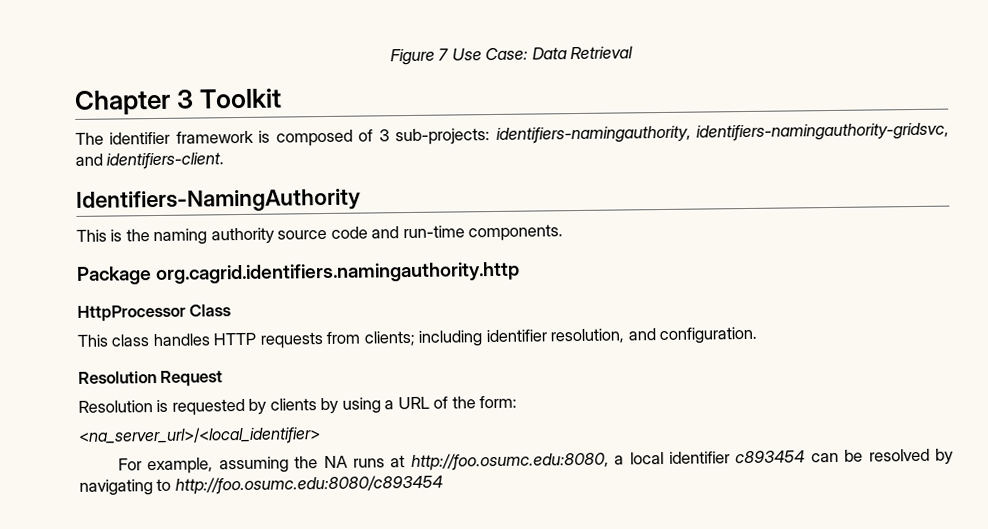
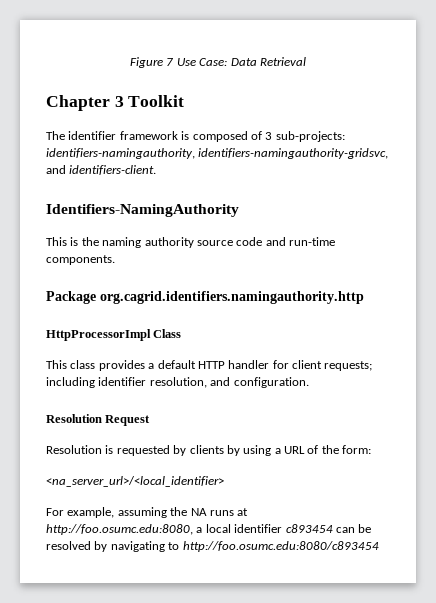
- HttpProcessor Class
+ HttpProcessorImpl Class
- This class handles HTTP requests from clients; including identifier resolution, and configuration.
+ This class provides a default HTTP handler for client requests; including identifier resolution, and configuration.

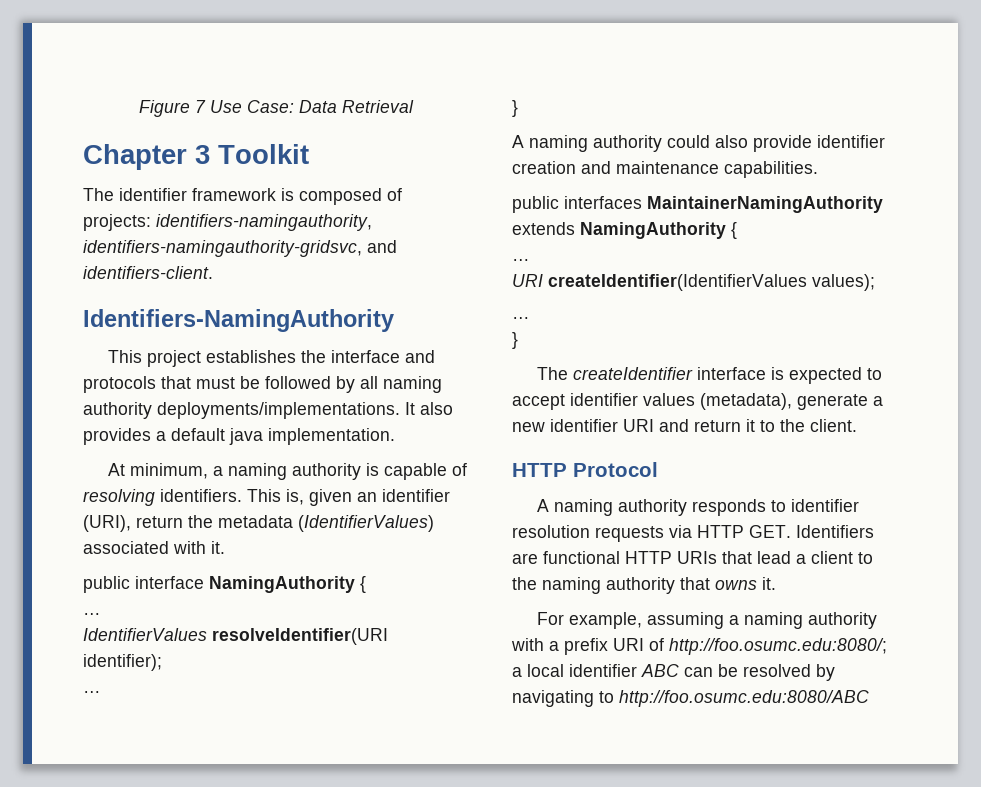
- The identifier framework is composed of 3 sub-projects: identifiers-namingauthority, identifiers-namingauthority-gridsvc, and identifiers-client.
+ The identifier framework is composed of projects: identifiers-namingauthority, identifiers-namingauthority-gridsvc, and identifiers-client.
- This is the naming authority source code and run-time components.
- Package org.cagrid.identifiers.namingauthority.http
- HttpProcessorImpl Class
- This class provides a default HTTP handler for client requests; including identifier resolution, and configuration.
- Resolution Request
- Resolution is requested by clients by using a URL of the form:
- <na_server_url>/<local_identifier>
- For example, assuming the NA runs at http://foo.osumc.edu:8080, a local identifier c893454 can be resolved by navigating to http://foo.osumc.edu:8080/c893454
+ This project establishes the interface and protocols that must be followed by all naming authority deployments/implementations. It also provides a default java implementation.
+ At minimum, a naming authority is capable of resolving identifiers. This is, given an identifier (URI), return the metadata (IdentifierValues) associated with it.
+ public interface NamingAuthority {
+ …
+ IdentifierValues resolveIdentifier(URI identifier);
+ …
+ }
+ A naming authority could also provide identifier creation and maintenance capabilities.
+ public interfaces MaintainerNamingAuthority extends NamingAuthority {
+ …
+ URI createIdentifier(IdentifierValues values);
+ …
+ }
+ The createIdentifier interface is expected to accept identifier values (metadata), generate a new identifier URI and return it to the client.
+ HTTP Protocol
+ A naming authority responds to identifier resolution requests via HTTP GET. Identifiers are functional HTTP URIs that lead a client to the naming authority that owns it.
+ For example, assuming a naming authority with a prefix URI of http://foo.osumc.edu:8080/; a local identifier ABC can be resolved by navigating to http://foo.osumc.edu:8080/ABC

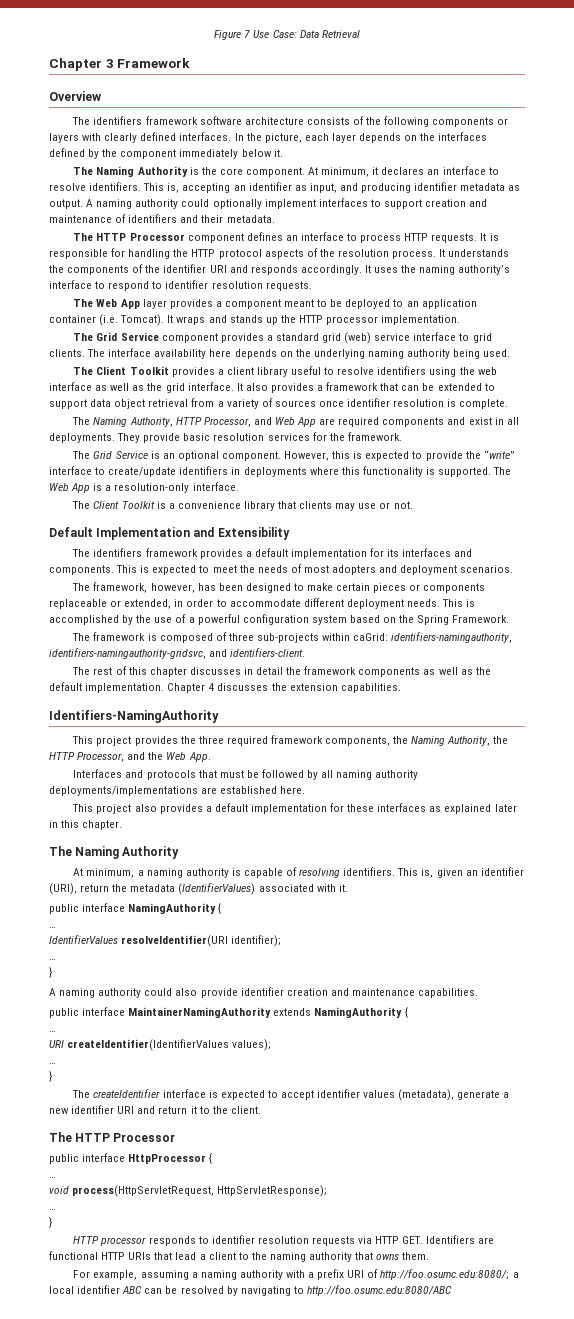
- Chapter 3 Toolkit
- The identifier framework is composed of projects: identifiers-namingauthority, identifiers-namingauthority-gridsvc, and identifiers-client.
+ Chapter 3 Framework
+ Overview
+ The identifiers framework software architecture consists of the following components or layers with clearly defined interfaces. In the picture, each layer depends on the interfaces defined by the component immediately below it.
+ The Naming Authority is the core component. At minimum, it declares an interface to resolve identifiers. This is, accepting an identifier as input, and producing identifier metadata as output. A naming authority could optionally implement interfaces to support creation and maintenance of identifiers and their metadata.
+ The HTTP Processor component defines an interface to process HTTP requests. It is responsible for handling the HTTP protocol aspects of the resolution process. It understands the components of the identifier URI and responds accordingly. It uses the naming authority’s interface to respond to identifier resolution requests.
+ The Web App layer provides a component meant to be deployed to an application container (i.e. Tomcat). It wraps and stands up the HTTP processor implementation.
+ The Grid Service component provides a standard grid (web) service interface to grid clients. The interface availability here depends on the underlying naming authority being used.
+ The Client Toolkit provides a client library useful to resolve identifiers using the web interface as well as the grid interface. It also provides a framework that can be extended to support data object retrieval from a variety of sources once identifier resolution is complete.
+ The Naming Authority, HTTP Processor, and Web App are required components and exist in all deployments. They provide basic resolution services for the framework.
+ The Grid Service is an optional component. However, this is expected to provide the “write” interface to create/update identifiers in deployments where this functionality is supported. The Web App is a resolution-only interface.
+ The Client Toolkit is a convenience library that clients may use or not.
+ Default Implementation and Extensibility
+ The identifiers framework provides a default implementation for its interfaces and components. This is expected to meet the needs of most adopters and deployment scenarios.
+ The framework, however, has been designed to make certain pieces or components replaceable or extended, in order to accommodate different deployment needs. This is accomplished by the use of a powerful configuration system based on the Spring Framework.
+ The framework is composed of three sub-projects within caGrid: identifiers-namingauthority, identifiers-namingauthority-gridsvc, and identifiers-client.
+ The rest of this chapter discusses in detail the framework components as well as the default implementation. Chapter 4 discusses the extension capabilities.
  Identifiers-NamingAuthority
- This project establishes the interface and protocols that must be followed by all naming authority deployments/implementations. It also provides a default java implementation.
+ This project provides the three required framework components, the Naming Authority, the HTTP Processor, and the Web App.
+ Interfaces and protocols that must be followed by all naming authority deployments/implementations are established here.
+ This project also provides a default implementation for these interfaces as explained later in this chapter.
+ The Naming Authority
- public interfaces MaintainerNamingAuthority extends NamingAuthority {
+ public interface MaintainerNamingAuthority extends NamingAuthority {
  The createIdentifier interface is expected to accept identifier values (metadata), generate a new identifier URI and return it to the client.
- HTTP Protocol
- A naming authority responds to identifier resolution requests via HTTP GET. Identifiers are functional HTTP URIs that lead a client to the naming authority that owns it.
+ The HTTP Processor
+ public interface HttpProcessor {
+ …
+ void process(HttpServletRequest, HttpServletResponse);
+ …
+ }
+ HTTP processor responds to identifier resolution requests via HTTP GET. Identifiers are functional HTTP URIs that lead a client to the naming authority that owns them.

